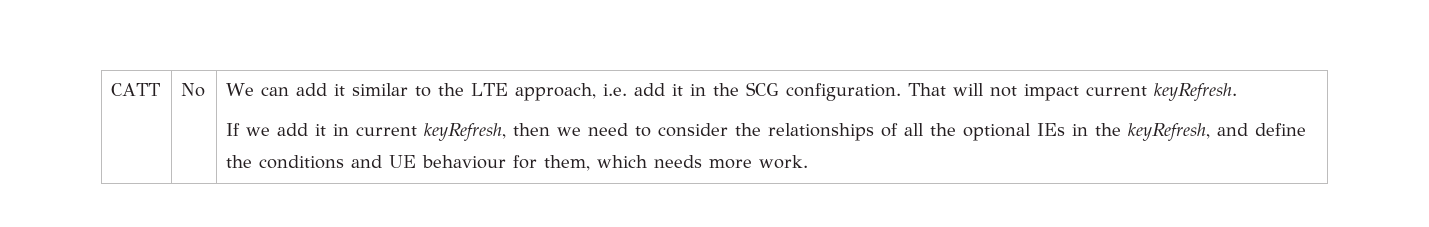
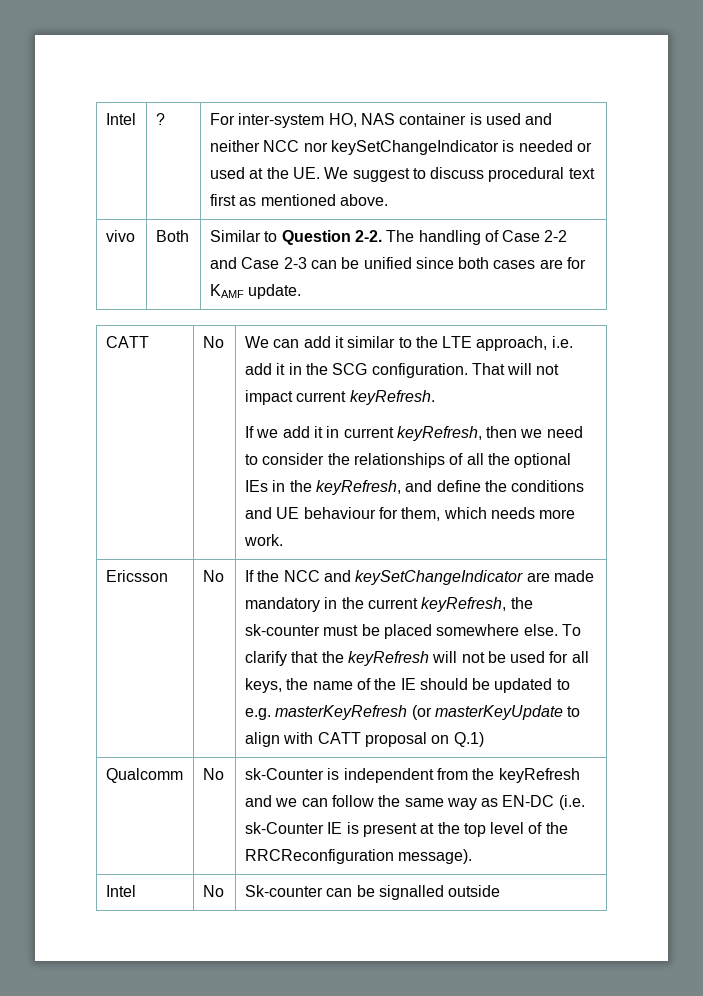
+ Intel | ? | For inter-system HO, NAS container is used and neither NCC nor keySetChangeIndicator is needed or used at the UE. We suggest to discuss procedural text first as mentioned above.
+ vivo | Both | Similar to Question 2-2. The handling of Case 2-2 and Case 2-3 can be unified since both cases are for KAMF update.
+ Ericsson | No | If the NCC and keySetChangeIndicator are made mandatory in the current keyRefresh, the sk-counter must be placed somewhere else. To clarify that the keyRefresh will not be used for all keys, the name of the IE should be updated to e.g. masterKeyRefresh (or masterKeyUpdate to align with CATT proposal on Q.1)
+ Qualcomm | No | sk-Counter is independent from the keyRefresh and we can follow the same way as EN-DC (i.e. sk-Counter IE is present at the top level of the RRCReconfiguration message).
+ Intel | No | Sk-counter can be signalled outside

